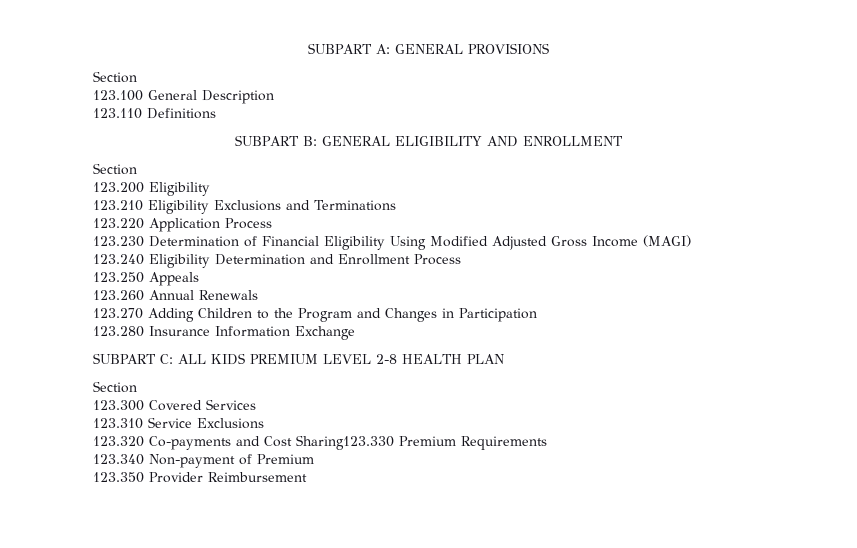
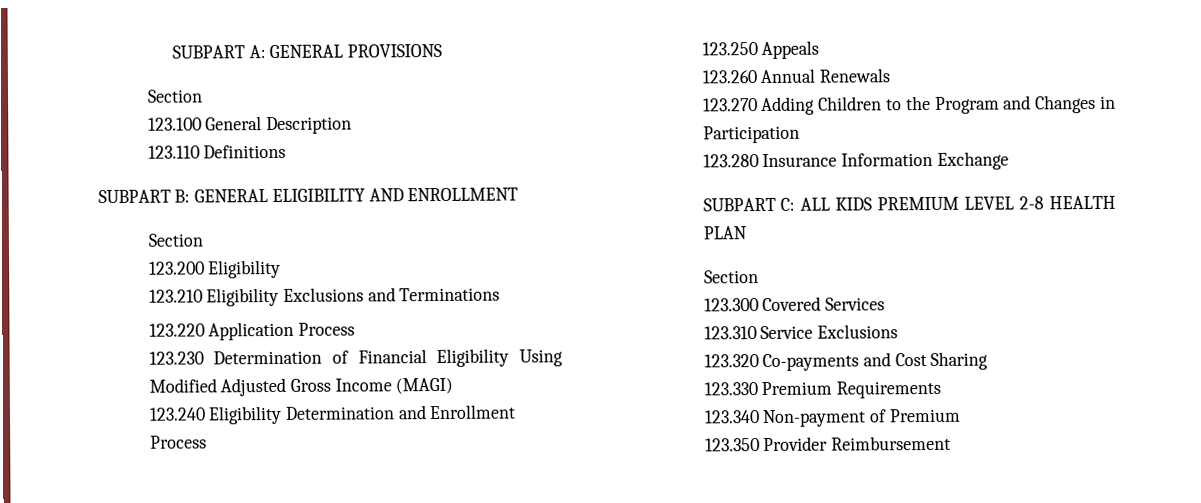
- 123.320 Co-payments and Cost Sharing123.330 Premium Requirements
+ 123.320 Co-payments and Cost Sharing
+ 123.330 Premium Requirements

